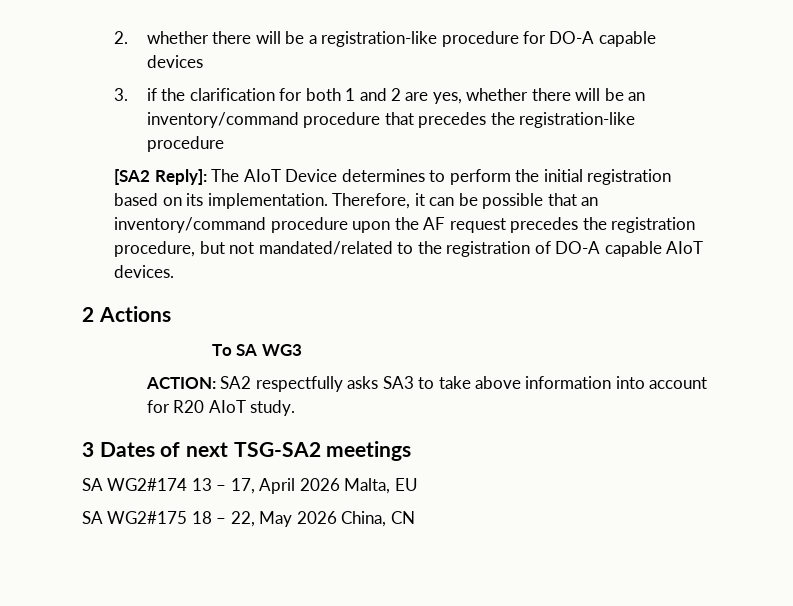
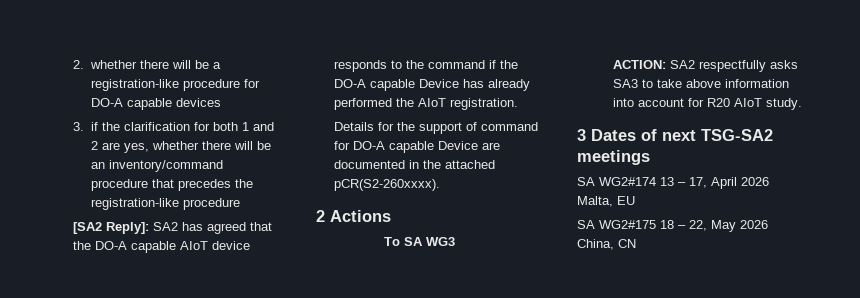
- [SA2 Reply]: The AIoT Device determines to perform the initial registration based on its implementation. Therefore, it can be possible that an inventory/command procedure upon the AF request precedes the registration procedure, but not mandated/related to the registration of DO-A capable AIoT devices.
+ [SA2 Reply]: SA2 has agreed that the DO-A capable AIoT device responds to the command if the DO-A capable Device has already performed the AIoT registration.
+ Details for the support of command for DO-A capable Device are documented in the attached pCR(S2-260xxxx).

